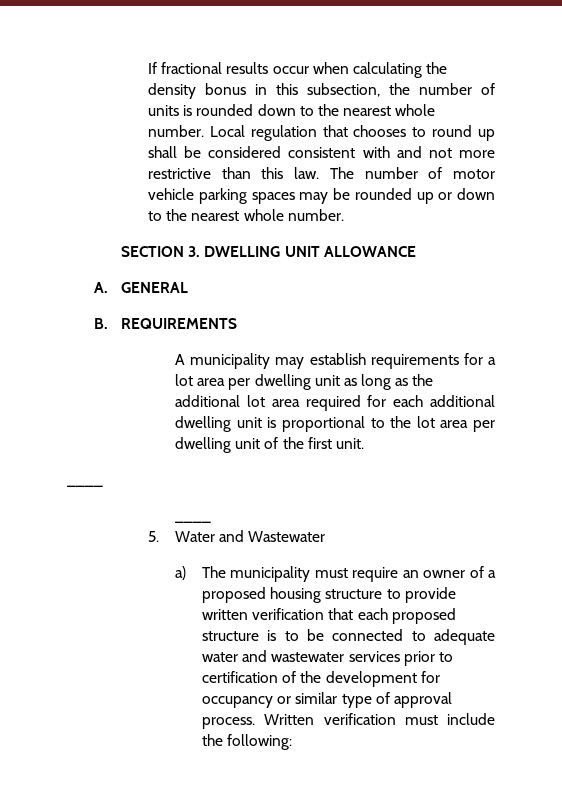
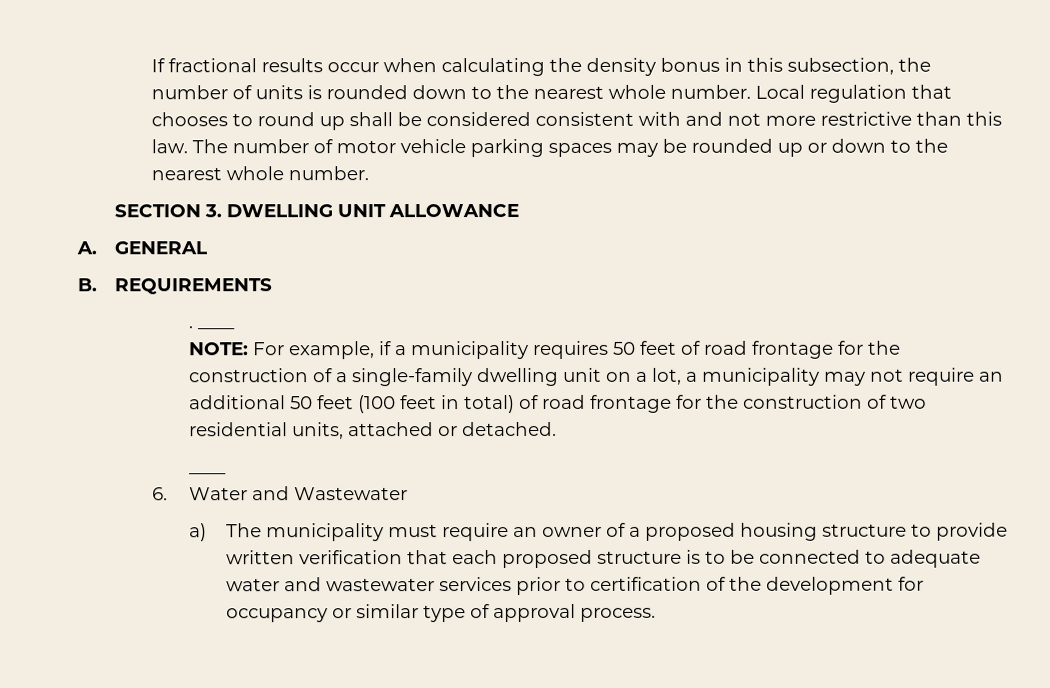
- A municipality may establish requirements for a lot area per dwelling unit as long as the additional lot area required for each additional dwelling unit is proportional to the lot area per dwelling unit of the first unit.
+ . ____
+ NOTE: For example, if a municipality requires 50 feet of road frontage for the construction of a single-family dwelling unit on a lot, a municipality may not require an additional 50 feet (100 feet in total) of road frontage for the construction of two residential units, attached or detached.
  ____
- ____
- 5. Water and Wastewater
+ 6. Water and Wastewater
- Written verification must include the following:

